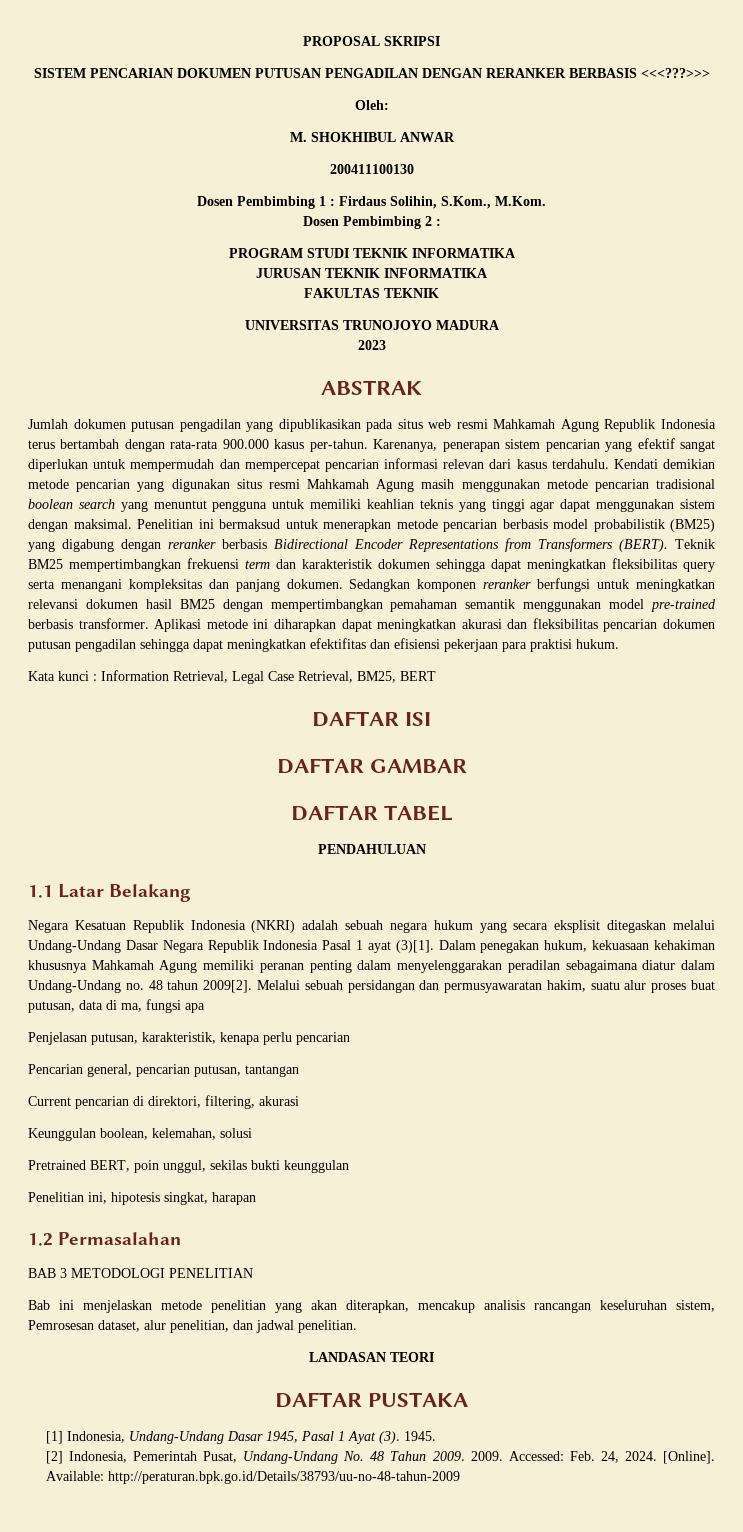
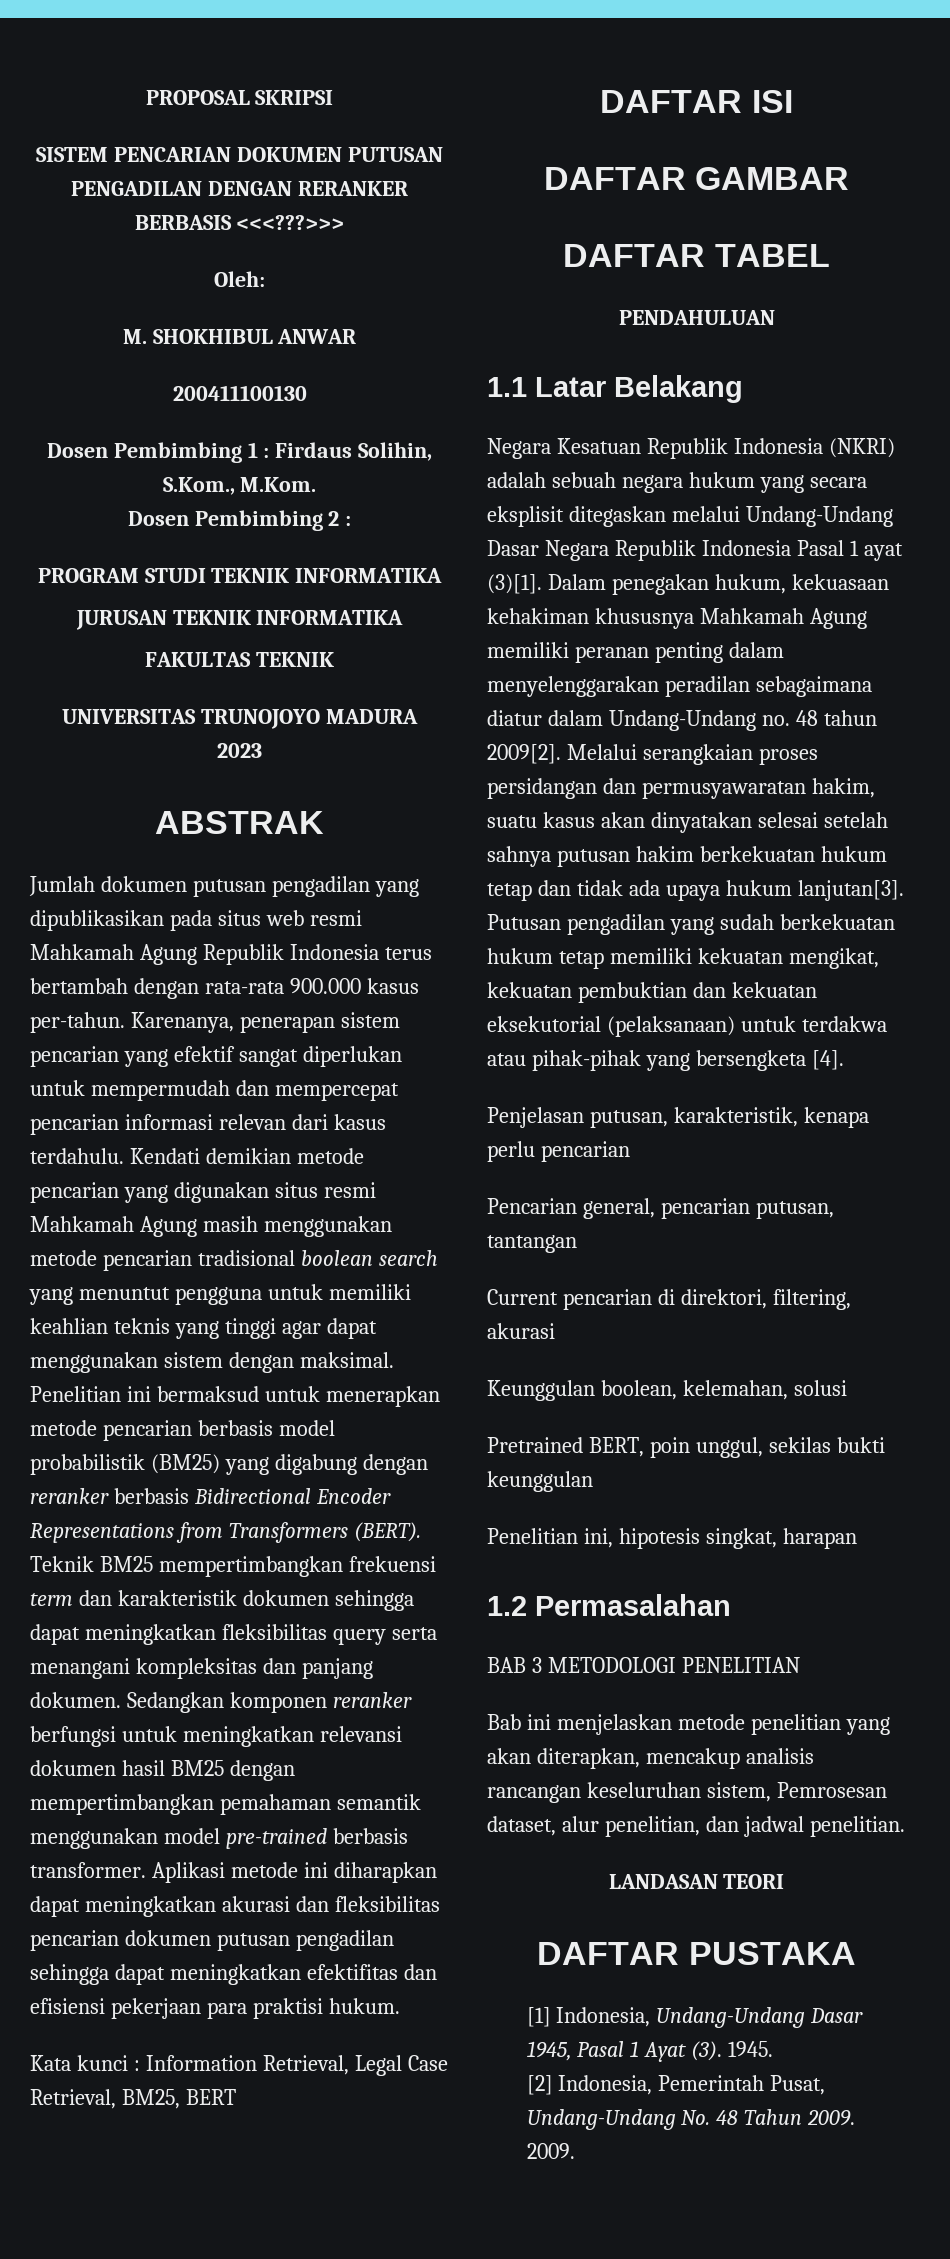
- Melalui sebuah persidangan dan permusyawaratan hakim, suatu alur proses buat putusan, data di ma, fungsi apa
+ Melalui serangkaian proses persidangan dan permusyawaratan hakim, suatu kasus akan dinyatakan selesai setelah sahnya putusan hakim berkekuatan hukum tetap dan tidak ada upaya hukum lanjutan[3]. Putusan pengadilan yang sudah berkekuatan hukum tetap memiliki kekuatan mengikat, kekuatan pembuktian dan kekuatan eksekutorial (pelaksanaan) untuk terdakwa atau pihak-pihak yang bersengketa [4].
- Accessed: Feb. 24, 2024. [Online]. Available: http://peraturan.bpk.go.id/Details/38793/uu-no-48-tahun-2009

